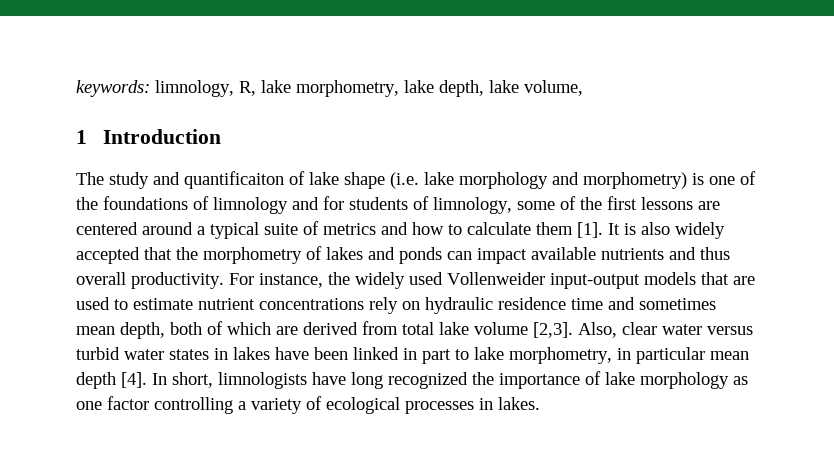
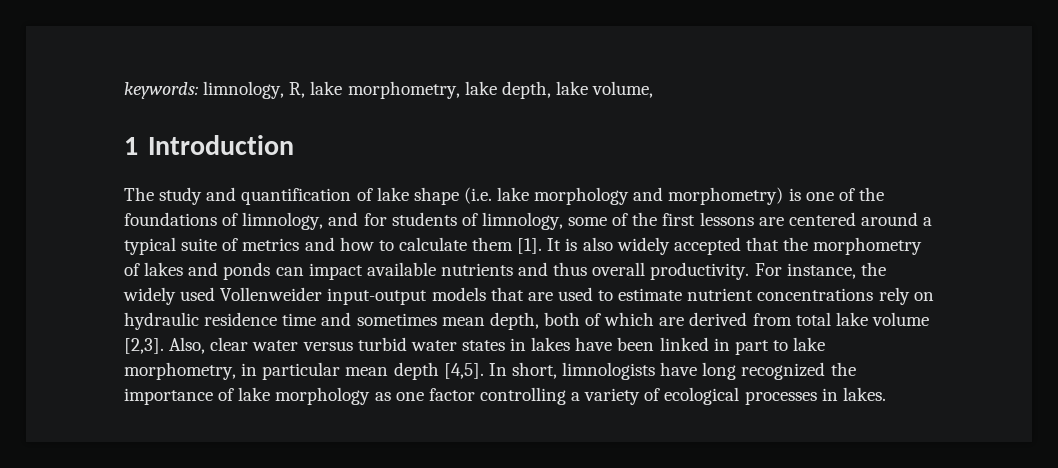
- The study and quantificaiton of lake shape (i.e. lake morphology and morphometry) is one of the foundations of limnology and for students of limnology, some of the first lessons are centered around a typical suite of metrics and how to calculate them [1].
+ The study and quantification of lake shape (i.e. lake morphology and morphometry) is one of the foundations of limnology, and for students of limnology, some of the first lessons are centered around a typical suite of metrics and how to calculate them [1].
- Also, clear water versus turbid water states in lakes have been linked in part to lake morphometry, in particular mean depth [4].
+ Also, clear water versus turbid water states in lakes have been linked in part to lake morphometry, in particular mean depth [4,5].

